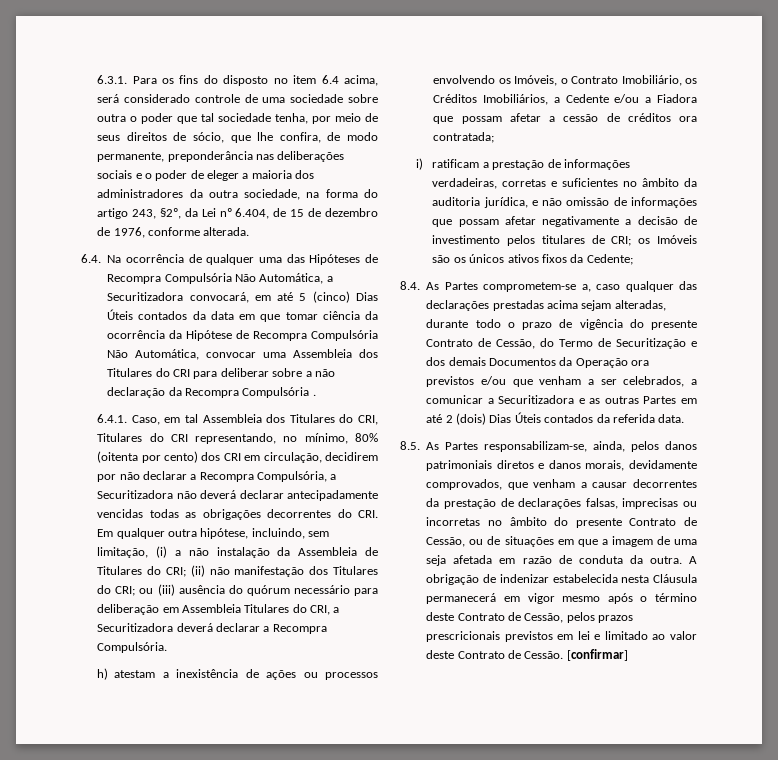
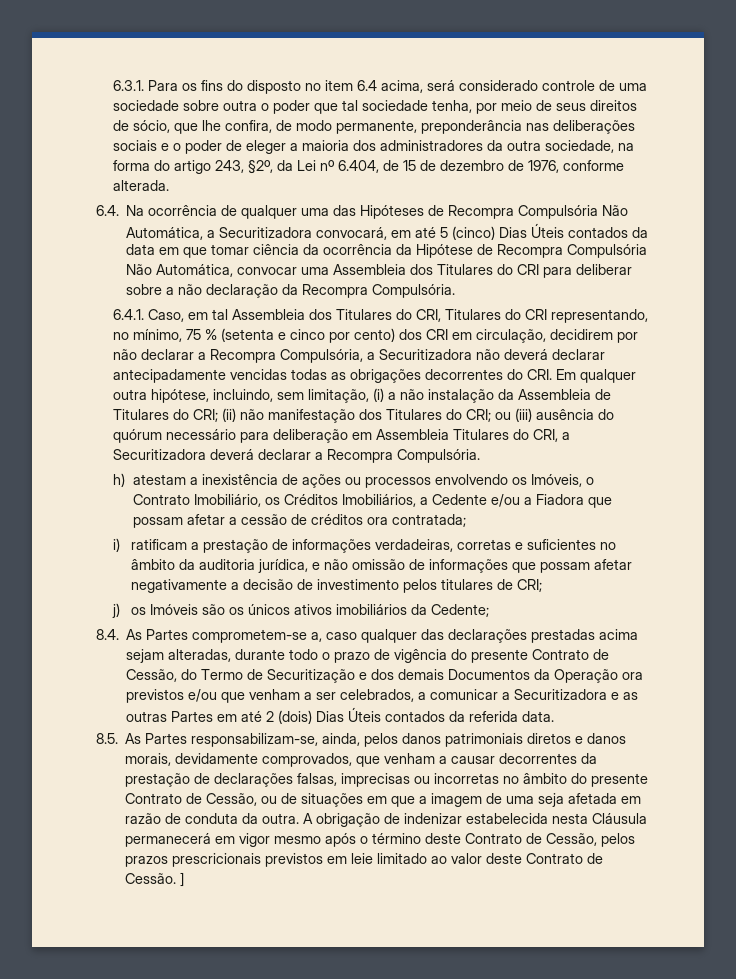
- 6.4. Na ocorrência de qualquer uma das Hipóteses de Recompra Compulsória Não Automática, a Securitizadora convocará, em até 5 (cinco) Dias Úteis contados da data em que tomar ciência da ocorrência da Hipótese de Recompra Compulsória Não Automática, convocar uma Assembleia dos Titulares do CRI para deliberar sobre a não declaração da Recompra Compulsória .
+ 6.4. Na ocorrência de qualquer uma das Hipóteses de Recompra Compulsória Não Automática, a Securitizadora convocará, em até 5 (cinco) Dias Úteis contados da data em que tomar ciência da ocorrência da Hipótese de Recompra Compulsória Não Automática, convocar uma Assembleia dos Titulares do CRI para deliberar sobre a não declaração da Recompra Compulsória.
- 6.4.1. Caso, em tal Assembleia dos Titulares do CRI, Titulares do CRI representando, no mínimo, 80% (oitenta por cento) dos CRI em circulação, decidirem por não declarar a Recompra Compulsória, a Securitizadora não deverá declarar antecipadamente vencidas todas as obrigações decorrentes do CRI. Em qualquer outra hipótese, incluindo, sem limitação, (i) a não instalação da Assembleia de Titulares do CRI;
+ 6.4.1. Caso, em tal Assembleia dos Titulares do CRI, Titulares do CRI representando, no mínimo, 75 % (setenta e cinco por cento) dos CRI em circulação, decidirem por não declarar a Recompra Compulsória, a Securitizadora não deverá declarar antecipadamente vencidas todas as obrigações decorrentes do CRI. Em qualquer outra hipótese, incluindo, sem limitação, (i) a não instalação da Assembleia de Titulares do CRI;
- i) ratificam a prestação de informações verdadeiras, corretas e suficientes no âmbito da auditoria jurídica, e não omissão de informações que possam afetar negativamente a decisão de investimento pelos titulares de CRI; os Imóveis são os únicos ativos fixos da Cedente;
+ i) ratificam a prestação de informações verdadeiras, corretas e suficientes no âmbito da auditoria jurídica, e não omissão de informações que possam afetar negativamente a decisão de investimento pelos titulares de CRI;
+ j) os Imóveis são os únicos ativos imobiliários da Cedente;
- A obrigação de indenizar estabelecida nesta Cláusula permanecerá em vigor mesmo após o término deste Contrato de Cessão, pelos prazos prescricionais previstos em lei e limitado ao valor deste Contrato de Cessão. [confirmar]
+ A obrigação de indenizar estabelecida nesta Cláusula permanecerá em vigor mesmo após o término deste Contrato de Cessão, pelos prazos prescricionais previstos em leie limitado ao valor deste Contrato de Cessão. ]

